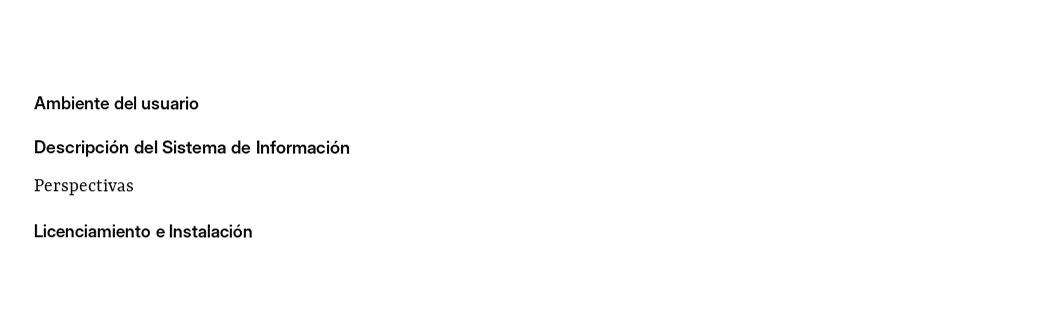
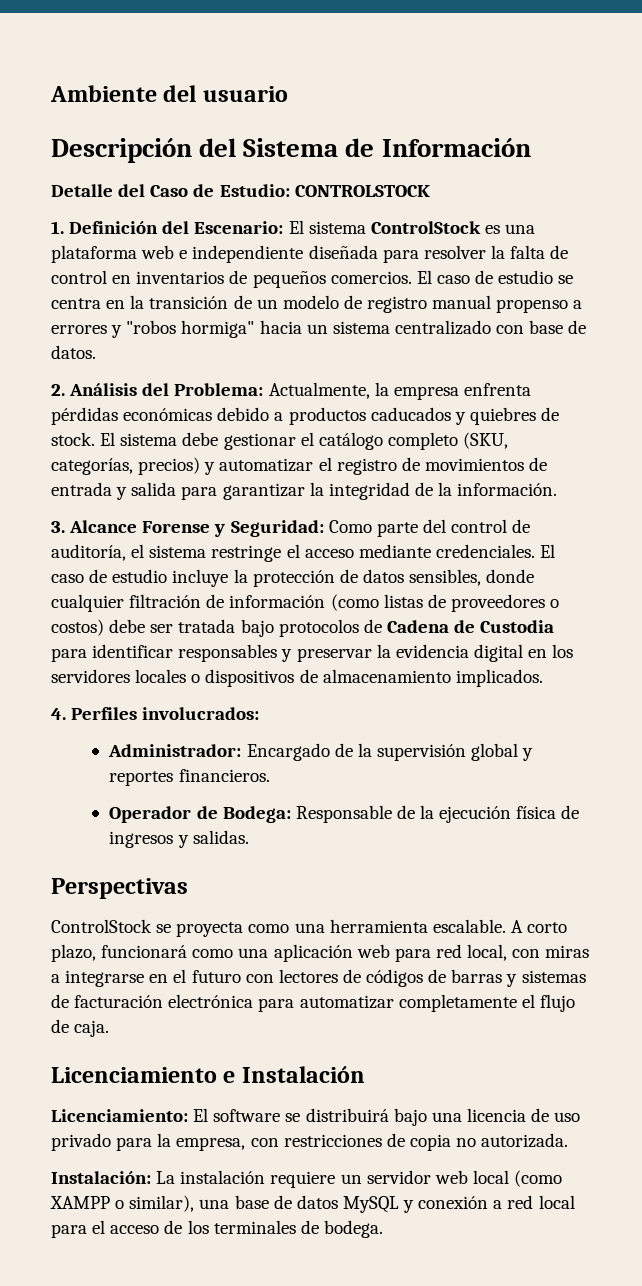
+ Detalle del Caso de Estudio: CONTROLSTOCK
+ 1. Definición del Escenario: El sistema ControlStock es una plataforma web e independiente diseñada para resolver la falta de control en inventarios de pequeños comercios. El caso de estudio se centra en la transición de un modelo de registro manual propenso a errores y "robos hormiga" hacia un sistema centralizado con base de datos.
+ 2. Análisis del Problema: Actualmente, la empresa enfrenta pérdidas económicas debido a productos caducados y quiebres de stock. El sistema debe gestionar el catálogo completo (SKU, categorías, precios) y automatizar el registro de movimientos de entrada y salida para garantizar la integridad de la información.
+ 3. Alcance Forense y Seguridad: Como parte del control de auditoría, el sistema restringe el acceso mediante credenciales. El caso de estudio incluye la protección de datos sensibles, donde cualquier filtración de información (como listas de proveedores o costos) debe ser tratada bajo protocolos de Cadena de Custodia para identificar responsables y preservar la evidencia digital en los servidores locales o dispositivos de almacenamiento implicados.
+ 4. Perfiles involucrados:
+ Administrador: Encargado de la supervisión global y reportes financieros.
+ Operador de Bodega: Responsable de la ejecución física de ingresos y salidas.
  Perspectivas
+ ControlStock se proyecta como una herramienta escalable. A corto plazo, funcionará como una aplicación web para red local, con miras a integrarse en el futuro con lectores de códigos de barras y sistemas de facturación electrónica para automatizar completamente el flujo de caja.
  Licenciamiento e Instalación
+ Licenciamiento: El software se distribuirá bajo una licencia de uso privado para la empresa, con restricciones de copia no autorizada.
+ Instalación: La instalación requiere un servidor web local (como XAMPP o similar), una base de datos MySQL y conexión a red local para el acceso de los terminales de bodega.

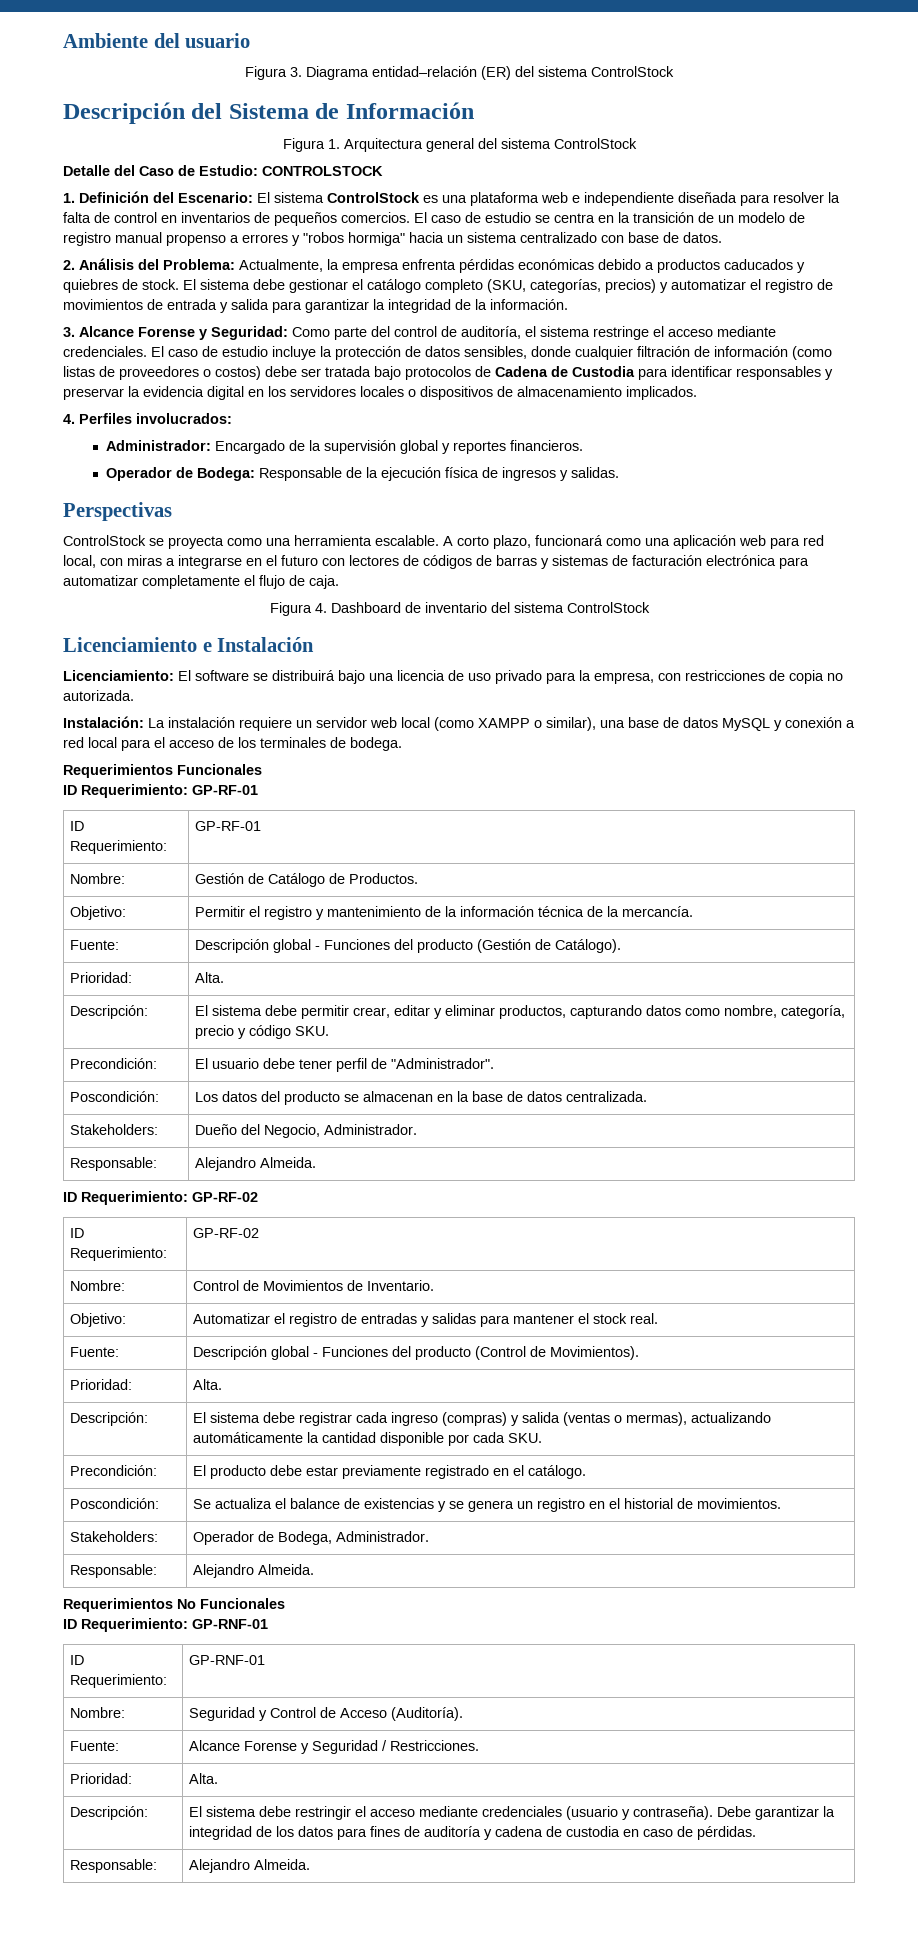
+ Figura 3. Diagrama entidad–relación (ER) del sistema ControlStock
+ Figura 1. Arquitectura general del sistema ControlStock
+ Figura 4. Dashboard de inventario del sistema ControlStock
+ Requerimientos Funcionales
+ ID Requerimiento: GP-RF-01
+ ID Requerimiento: | GP-RF-01
+ Nombre: | Gestión de Catálogo de Productos.
+ Objetivo: | Permitir el registro y mantenimiento de la información técnica de la mercancía.
+ Fuente: | Descripción global - Funciones del producto (Gestión de Catálogo).
+ Prioridad: | Alta.
+ Descripción: | El sistema debe permitir crear, editar y eliminar productos, capturando datos como nombre, categoría, precio y código SKU.
+ Precondición: | El usuario debe tener perfil de "Administrador".
+ Poscondición: | Los datos del producto se almacenan en la base de datos centralizada.
+ Stakeholders: | Dueño del Negocio, Administrador.
+ Responsable: | Alejandro Almeida.
+ ID Requerimiento: GP-RF-02
+ ID Requerimiento: | GP-RF-02
+ Nombre: | Control de Movimientos de Inventario.
+ Objetivo: | Automatizar el registro de entradas y salidas para mantener el stock real.
+ Fuente: | Descripción global - Funciones del producto (Control de Movimientos).
+ Prioridad: | Alta.
+ Descripción: | El sistema debe registrar cada ingreso (compras) y salida (ventas o mermas), actualizando automáticamente la cantidad disponible por cada SKU.
+ Precondición: | El producto debe estar previamente registrado en el catálogo.
+ Poscondición: | Se actualiza el balance de existencias y se genera un registro en el historial de movimientos.
+ Stakeholders: | Operador de Bodega, Administrador.
+ Responsable: | Alejandro Almeida.
+ Requerimientos No Funcionales
+ ID Requerimiento: GP-RNF-01
+ ID Requerimiento: | GP-RNF-01
+ Nombre: | Seguridad y Control de Acceso (Auditoría).
+ Fuente: | Alcance Forense y Seguridad / Restricciones.
+ Prioridad: | Alta.
+ Descripción: | El sistema debe restringir el acceso mediante credenciales (usuario y contraseña). Debe garantizar la integridad de los datos para fines de auditoría y cadena de custodia en caso de pérdidas.
+ Responsable: | Alejandro Almeida.

